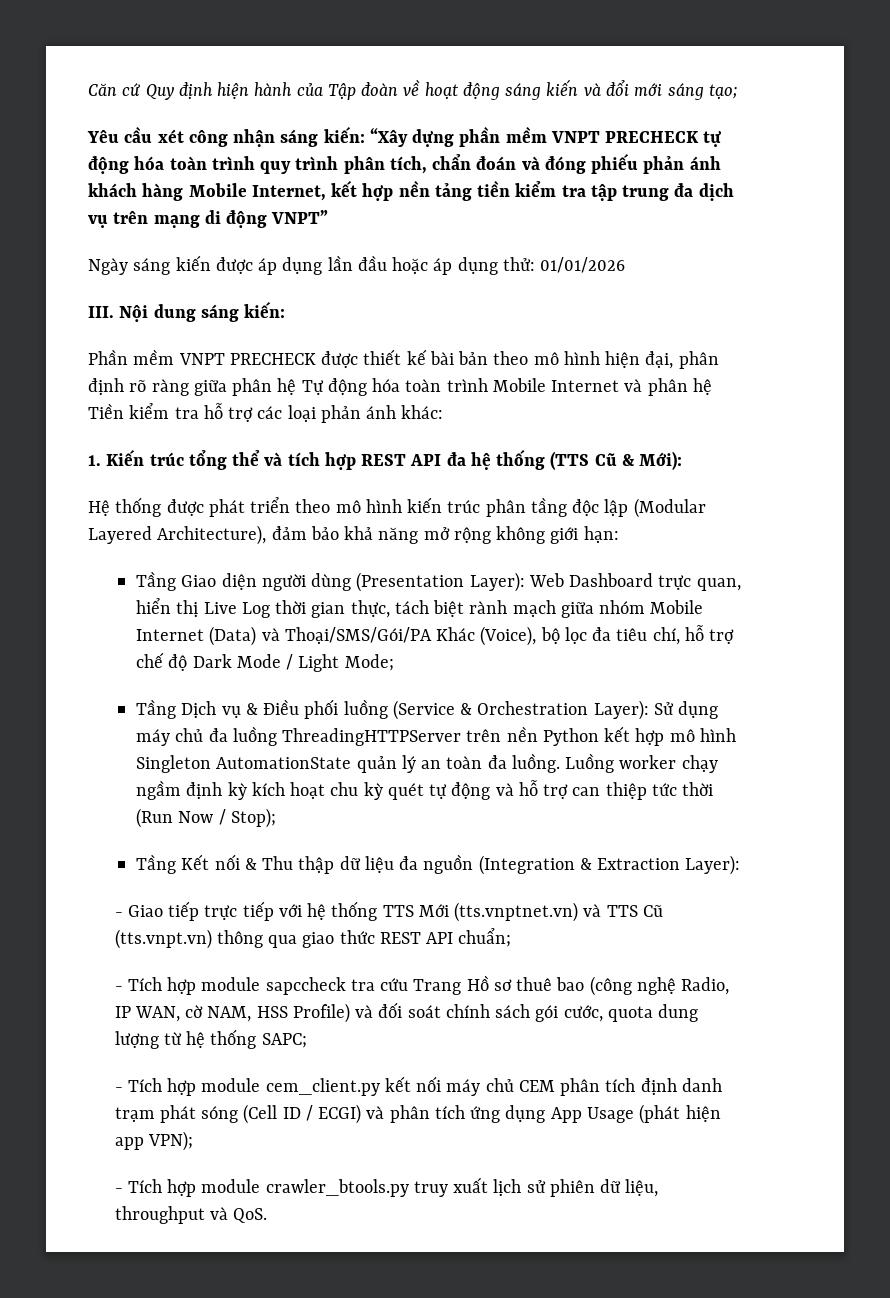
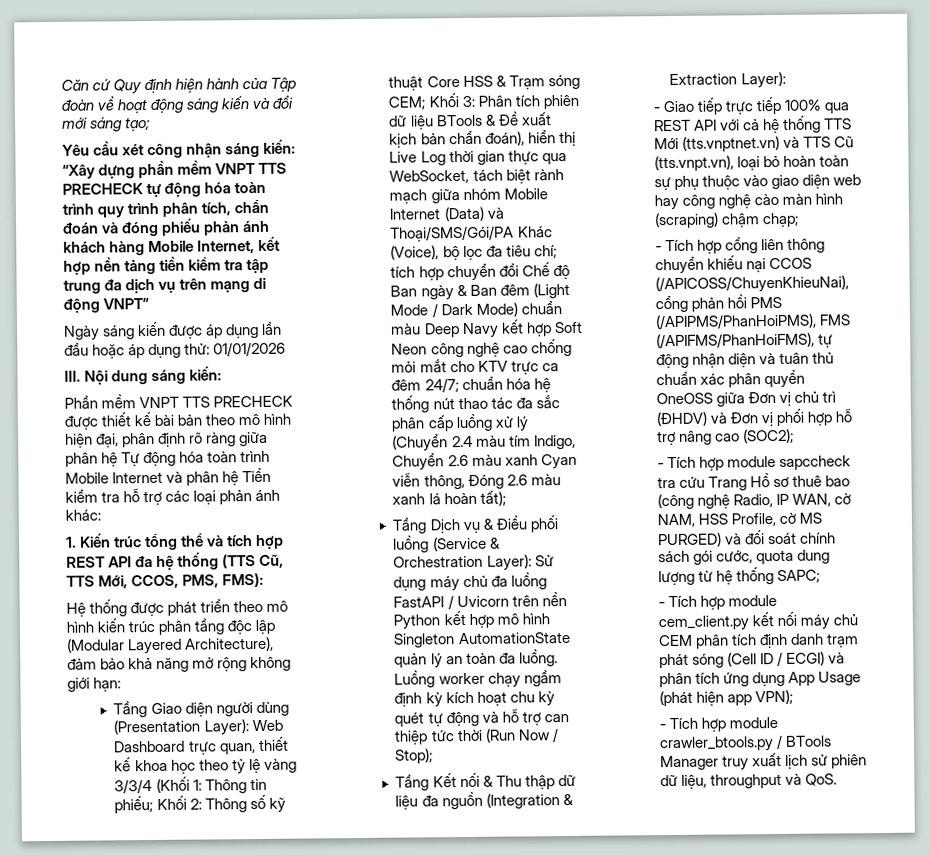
- Yêu cầu xét công nhận sáng kiến: “Xây dựng phần mềm VNPT PRECHECK tự động hóa toàn trình quy trình phân tích, chẩn đoán và đóng phiếu phản ánh khách hàng Mobile Internet, kết hợp nền tảng tiền kiểm tra tập trung đa dịch vụ trên mạng di động VNPT”
+ Yêu cầu xét công nhận sáng kiến: “Xây dựng phần mềm VNPT TTS PRECHECK tự động hóa toàn trình quy trình phân tích, chẩn đoán và đóng phiếu phản ánh khách hàng Mobile Internet, kết hợp nền tảng tiền kiểm tra tập trung đa dịch vụ trên mạng di động VNPT”
- Phần mềm VNPT PRECHECK được thiết kế bài bản theo mô hình hiện đại, phân định rõ ràng giữa phân hệ Tự động hóa toàn trình Mobile Internet và phân hệ Tiền kiểm tra hỗ trợ các loại phản ánh khác:
+ Phần mềm VNPT TTS PRECHECK được thiết kế bài bản theo mô hình hiện đại, phân định rõ ràng giữa phân hệ Tự động hóa toàn trình Mobile Internet và phân hệ Tiền kiểm tra hỗ trợ các loại phản ánh khác:
- 1. Kiến trúc tổng thể và tích hợp REST API đa hệ thống (TTS Cũ & Mới):
+ 1. Kiến trúc tổng thể và tích hợp REST API đa hệ thống (TTS Cũ, TTS Mới, CCOS, PMS, FMS):
- Tầng Giao diện người dùng (Presentation Layer): Web Dashboard trực quan, hiển thị Live Log thời gian thực, tách biệt rành mạch giữa nhóm Mobile Internet (Data) và Thoại/SMS/Gói/PA Khác (Voice), bộ lọc đa tiêu chí, hỗ trợ chế độ Dark Mode / Light Mode;
+ Tầng Giao diện người dùng (Presentation Layer): Web Dashboard trực quan, thiết kế khoa học theo tỷ lệ vàng 3/3/4 (Khối 1: Thông tin phiếu; Khối 2: Thông số kỹ thuật Core HSS & Trạm sóng CEM; Khối 3: Phân tích phiên dữ liệu BTools & Đề xuất kịch bản chẩn đoán), hiển thị Live Log thời gian thực qua WebSocket, tách biệt rành mạch giữa nhóm Mobile Internet (Data) và Thoại/SMS/Gói/PA Khác (Voice), bộ lọc đa tiêu chí; tích hợp chuyển đổi Chế độ Ban ngày & Ban đêm (Light Mode / Dark Mode) chuẩn màu Deep Navy kết hợp Soft Neon công nghệ cao chống mỏi mắt cho KTV trực ca đêm 24/7; chuẩn hóa hệ thống nút thao tác đa sắc phân cấp luồng xử lý (Chuyển 2.4 màu tím Indigo, Chuyển 2.6 màu xanh Cyan viễn thông, Đóng 2.6 màu xanh lá hoàn tất);
- Tầng Dịch vụ & Điều phối luồng (Service & Orchestration Layer): Sử dụng máy chủ đa luồng ThreadingHTTPServer trên nền Python kết hợp mô hình Singleton AutomationState quản lý an toàn đa luồng.
+ Tầng Dịch vụ & Điều phối luồng (Service & Orchestration Layer): Sử dụng máy chủ đa luồng FastAPI / Uvicorn trên nền Python kết hợp mô hình Singleton AutomationState quản lý an toàn đa luồng.
- - Giao tiếp trực tiếp với hệ thống TTS Mới (tts.vnptnet.vn) và TTS Cũ (tts.vnpt.vn) thông qua giao thức REST API chuẩn;
+ - Giao tiếp trực tiếp 100% qua REST API với cả hệ thống TTS Mới (tts.vnptnet.vn) và TTS Cũ (tts.vnpt.vn), loại bỏ hoàn toàn sự phụ thuộc vào giao diện web hay công nghệ cào màn hình (scraping) chậm chạp;
+ - Tích hợp cổng liên thông chuyển khiếu nại CCOS (/APICOSS/ChuyenKhieuNai), cổng phản hồi PMS (/APIPMS/PhanHoiPMS), FMS (/APIFMS/PhanHoiFMS), tự động nhận diện và tuân thủ chuẩn xác phân quyền OneOSS giữa Đơn vị chủ trì (ĐHDV) và Đơn vị phối hợp hỗ trợ nâng cao (SOC2);
- - Tích hợp module sapccheck tra cứu Trang Hồ sơ thuê bao (công nghệ Radio, IP WAN, cờ NAM, HSS Profile) và đối soát chính sách gói cước, quota dung lượng từ hệ thống SAPC;
+ - Tích hợp module sapccheck tra cứu Trang Hồ sơ thuê bao (công nghệ Radio, IP WAN, cờ NAM, HSS Profile, cờ MS PURGED) và đối soát chính sách gói cước, quota dung lượng từ hệ thống SAPC;
- - Tích hợp module crawler_btools.py truy xuất lịch sử phiên dữ liệu, throughput và QoS.
+ - Tích hợp module crawler_btools.py / BTools Manager truy xuất lịch sử phiên dữ liệu, throughput và QoS.

